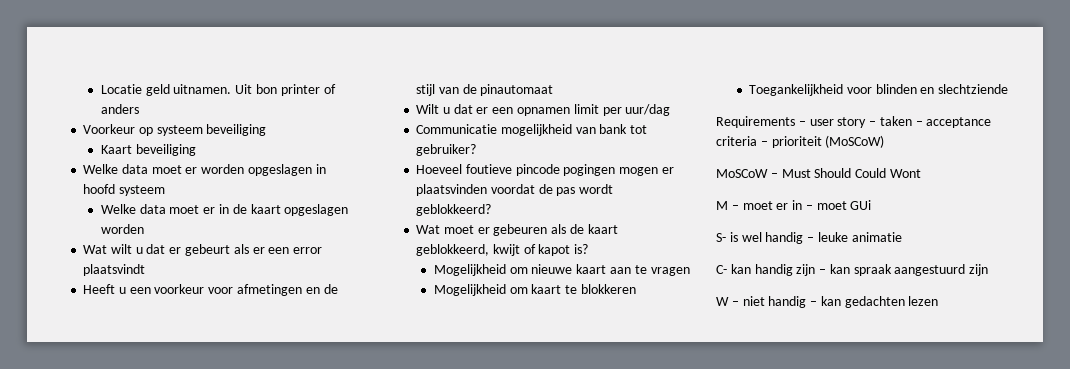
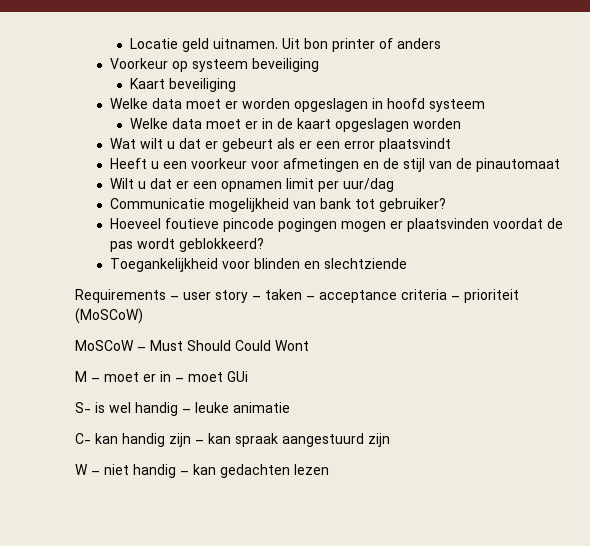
- Wat moet er gebeuren als de kaart geblokkeerd, kwijt of kapot is?
- Mogelijkheid om nieuwe kaart aan te vragen
- Mogelijkheid om kaart te blokkeren

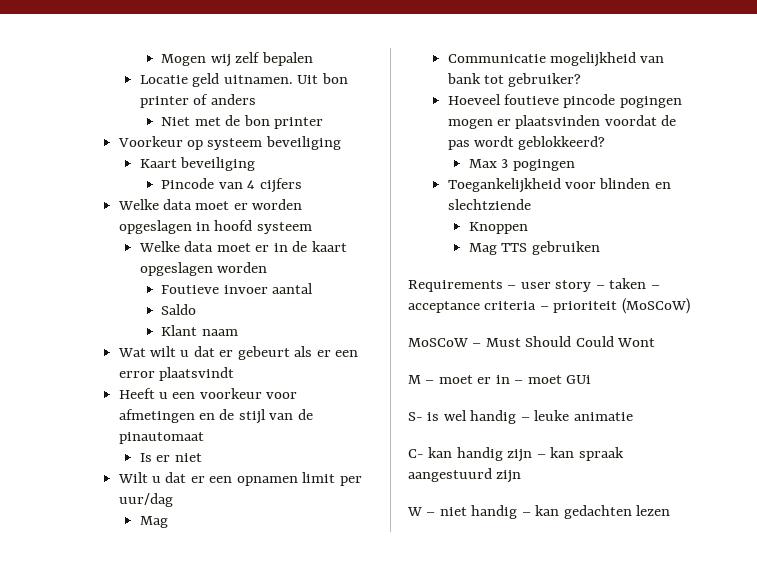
+ Mogen wij zelf bepalen
+ Niet met de bon printer
+ Pincode van 4 cijfers
+ Foutieve invoer aantal
+ Saldo
+ Klant naam
+ Is er niet
  Wilt u dat er een opnamen limit per uur/dag
+ Mag
+ Max 3 pogingen
+ Knoppen
+ Mag TTS gebruiken

